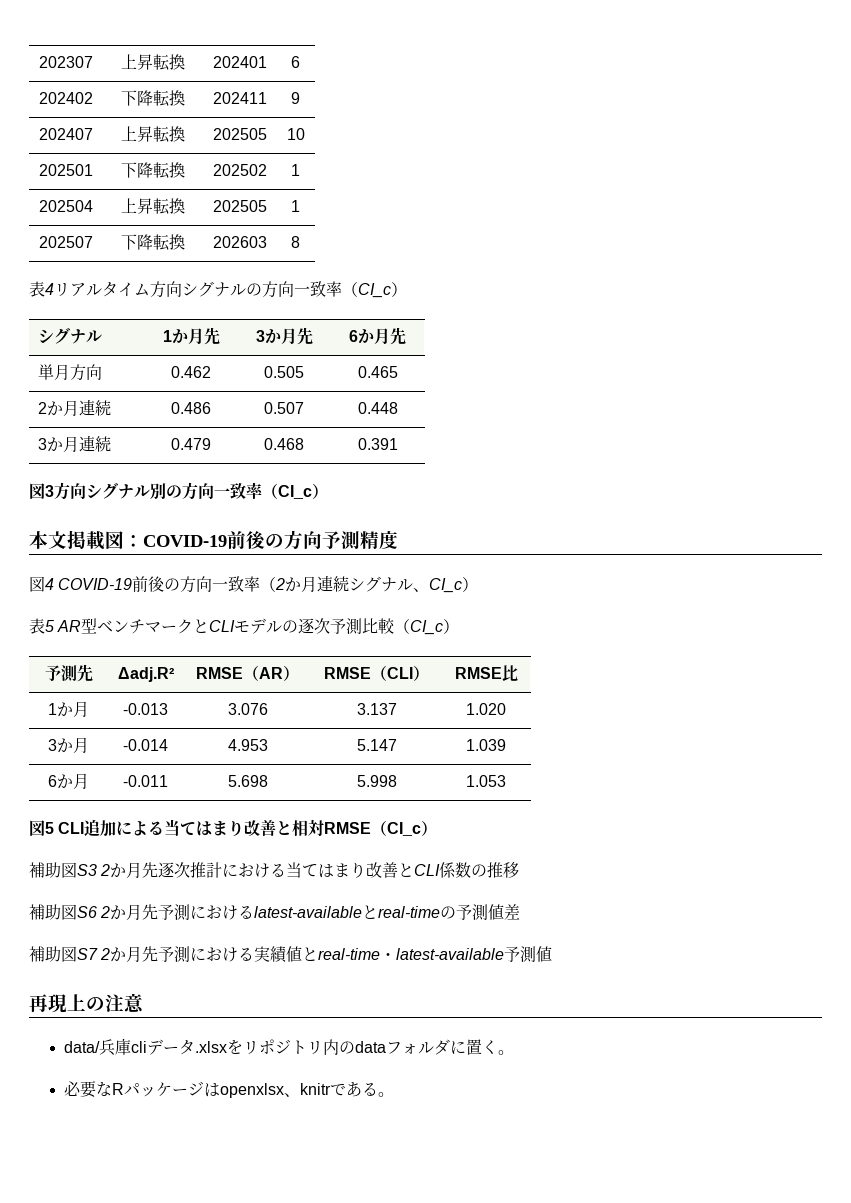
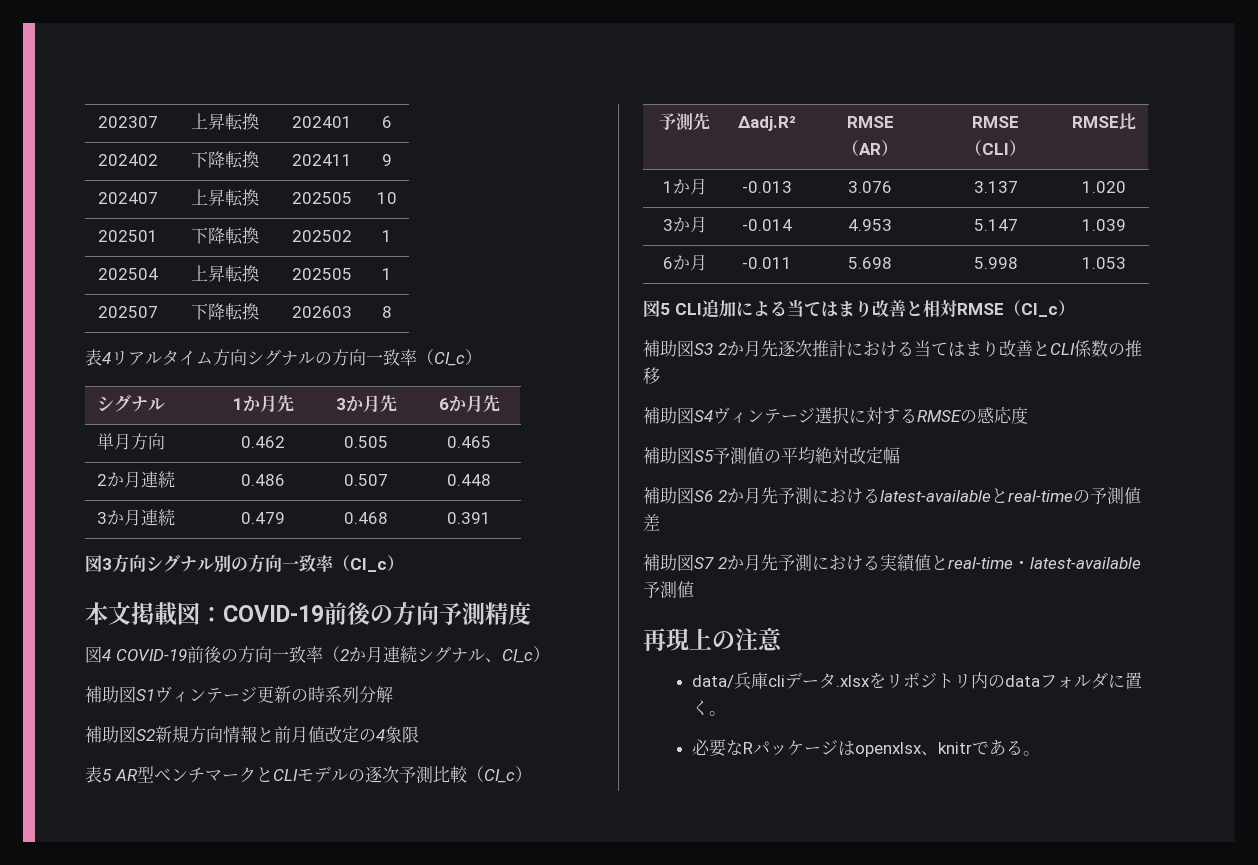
+ 補助図S1ヴィンテージ更新の時系列分解
+ 補助図S2新規方向情報と前月値改定の4象限
+ 補助図S4ヴィンテージ選択に対するRMSEの感応度
+ 補助図S5予測値の平均絶対改定幅

